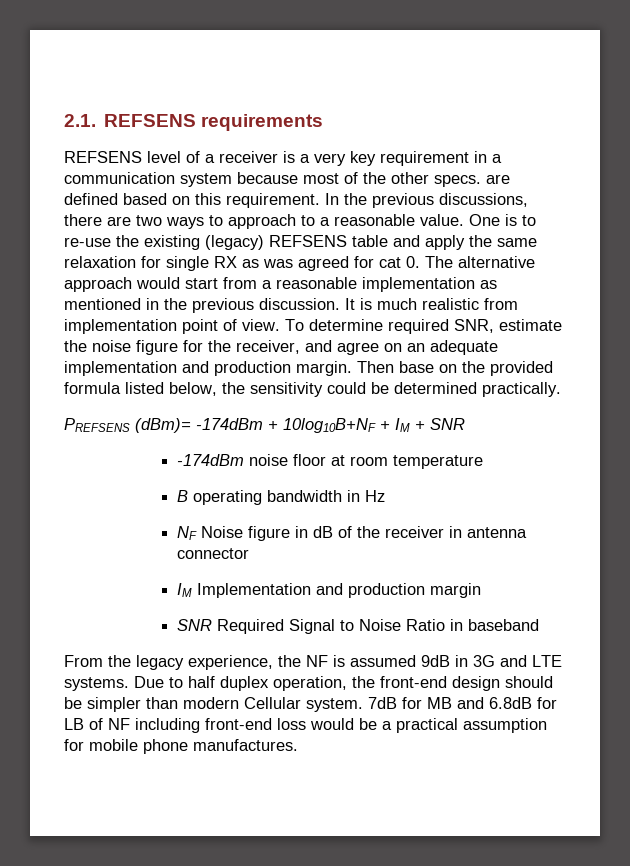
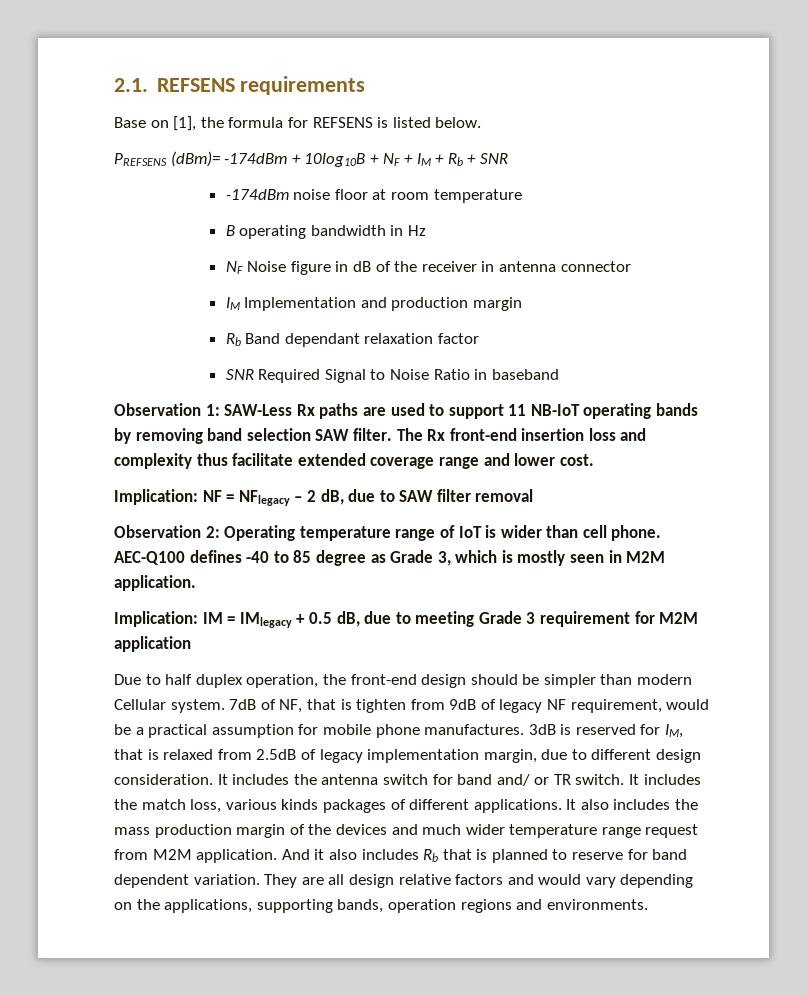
- REFSENS level of a receiver is a very key requirement in a communication system because most of the other specs. are defined based on this requirement. In the previous discussions, there are two ways to approach to a reasonable value. One is to re-use the existing (legacy) REFSENS table and apply the same relaxation for single RX as was agreed for cat 0. The alternative approach would start from a reasonable implementation as mentioned in the previous discussion. It is much realistic from implementation point of view. To determine required SNR, estimate the noise figure for the receiver, and agree on an adequate implementation and production margin. Then base on the provided formula listed below, the sensitivity could be determined practically.
+ Base on [1], the formula for REFSENS is listed below.
- PREFSENS (dBm)= -174dBm + 10log10B+NF + IM + SNR
+ PREFSENS (dBm)= -174dBm + 10log10B + NF + IM + Rb + SNR
+ Rb Band dependant relaxation factor
- From the legacy experience, the NF is assumed 9dB in 3G and LTE systems. Due to half duplex operation, the front-end design should be simpler than modern Cellular system.
+ Observation 1: SAW-Less Rx paths are used to support 11 NB-IoT operating bands by removing band selection SAW filter. The Rx front-end insertion loss and complexity thus facilitate extended coverage range and lower cost.
+ Implication: NF = NFlegacy – 2 dB, due to SAW filter removal
+ Observation 2: Operating temperature range of IoT is wider than cell phone. AEC-Q100 defines -40 to 85 degree as Grade 3, which is mostly seen in M2M application.
+ Implication: IM = IMlegacy + 0.5 dB, due to meeting Grade 3 requirement for M2M application
+ Due to half duplex operation, the front-end design should be simpler than modern Cellular system.
- 7dB for MB and 6.8dB for LB of NF including front-end loss would be a practical assumption for mobile phone manufactures.
+ 7dB of NF, that is tighten from 9dB of legacy NF requirement, would be a practical assumption for mobile phone manufactures.
+ 3dB is reserved for IM, that is relaxed from 2.5dB of legacy implementation margin, due to different design consideration. It includes the antenna switch for band and/ or TR switch. It includes the match loss, various kinds packages of different applications. It also includes the mass production margin of the devices and much wider temperature range request from M2M application. And it also includes Rb that is planned to reserve for band dependent variation. They are all design relative factors and would vary depending on the applications, supporting bands, operation regions and environments.

